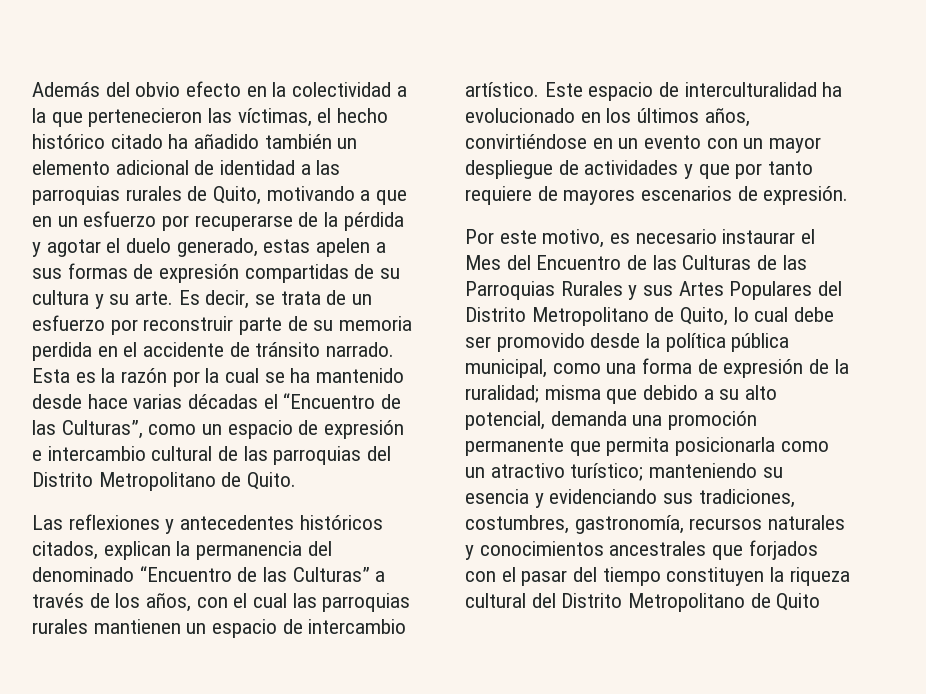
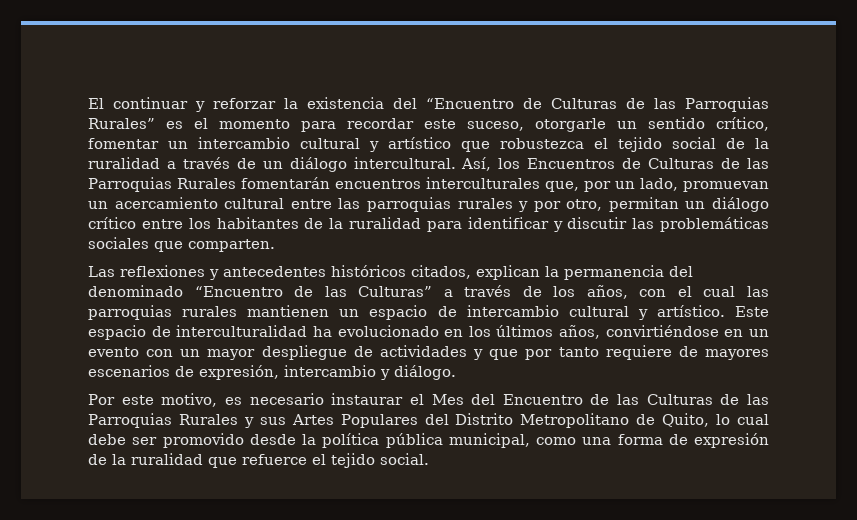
- Además del obvio efecto en la colectividad a la que pertenecieron las víctimas, el hecho histórico citado ha añadido también un elemento adicional de identidad a las parroquias rurales de Quito, motivando a que en un esfuerzo por recuperarse de la pérdida y agotar el duelo generado, estas apelen a sus formas de expresión compartidas de su cultura y su arte. Es decir, se trata de un esfuerzo por reconstruir parte de su memoria perdida en el accidente de tránsito narrado. Esta es la razón por la cual se ha mantenido desde hace varias décadas el “Encuentro de las Culturas”, como un espacio de expresión e intercambio cultural de las parroquias del Distrito Metropolitano de Quito.
+ El continuar y reforzar la existencia del “Encuentro de Culturas de las Parroquias Rurales” es el momento para recordar este suceso, otorgarle un sentido crítico, fomentar un intercambio cultural y artístico que robustezca el tejido social de la ruralidad a través de un diálogo intercultural. Así, los Encuentros de Culturas de las Parroquias Rurales fomentarán encuentros interculturales que, por un lado, promuevan un acercamiento cultural entre las parroquias rurales y por otro, permitan un diálogo crítico entre los habitantes de la ruralidad para identificar y discutir las problemáticas sociales que comparten.
- Las reflexiones y antecedentes históricos citados, explican la permanencia del denominado “Encuentro de las Culturas” a través de los años, con el cual las parroquias rurales mantienen un espacio de intercambio artístico.
+ Las reflexiones y antecedentes históricos citados, explican la permanencia del denominado “Encuentro de las Culturas” a través de los años, con el cual las parroquias rurales mantienen un espacio de intercambio cultural y artístico.
- Este espacio de interculturalidad ha evolucionado en los últimos años, convirtiéndose en un evento con un mayor despliegue de actividades y que por tanto requiere de mayores escenarios de expresión.
+ Este espacio de interculturalidad ha evolucionado en los últimos años, convirtiéndose en un evento con un mayor despliegue de actividades y que por tanto requiere de mayores escenarios de expresión, intercambio y diálogo.
- Por este motivo, es necesario instaurar el Mes del Encuentro de las Culturas de las Parroquias Rurales y sus Artes Populares del Distrito Metropolitano de Quito, lo cual debe ser promovido desde la política pública municipal, como una forma de expresión de la ruralidad; misma que debido a su alto potencial, demanda una promoción permanente que permita posicionarla como un atractivo turístico; manteniendo su esencia y evidenciando sus tradiciones, costumbres, gastronomía, recursos naturales y conocimientos ancestrales que forjados con el pasar del tiempo constituyen la riqueza cultural del Distrito Metropolitano de Quito
+ Por este motivo, es necesario instaurar el Mes del Encuentro de las Culturas de las Parroquias Rurales y sus Artes Populares del Distrito Metropolitano de Quito, lo cual debe ser promovido desde la política pública municipal, como una forma de expresión de la ruralidad que refuerce el tejido social.

